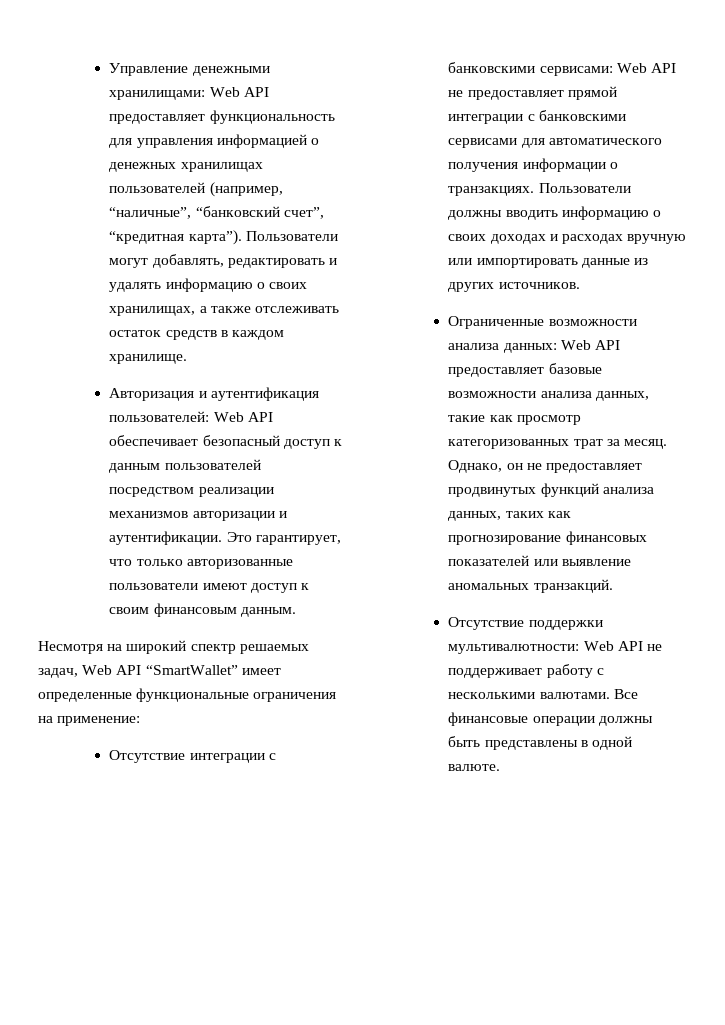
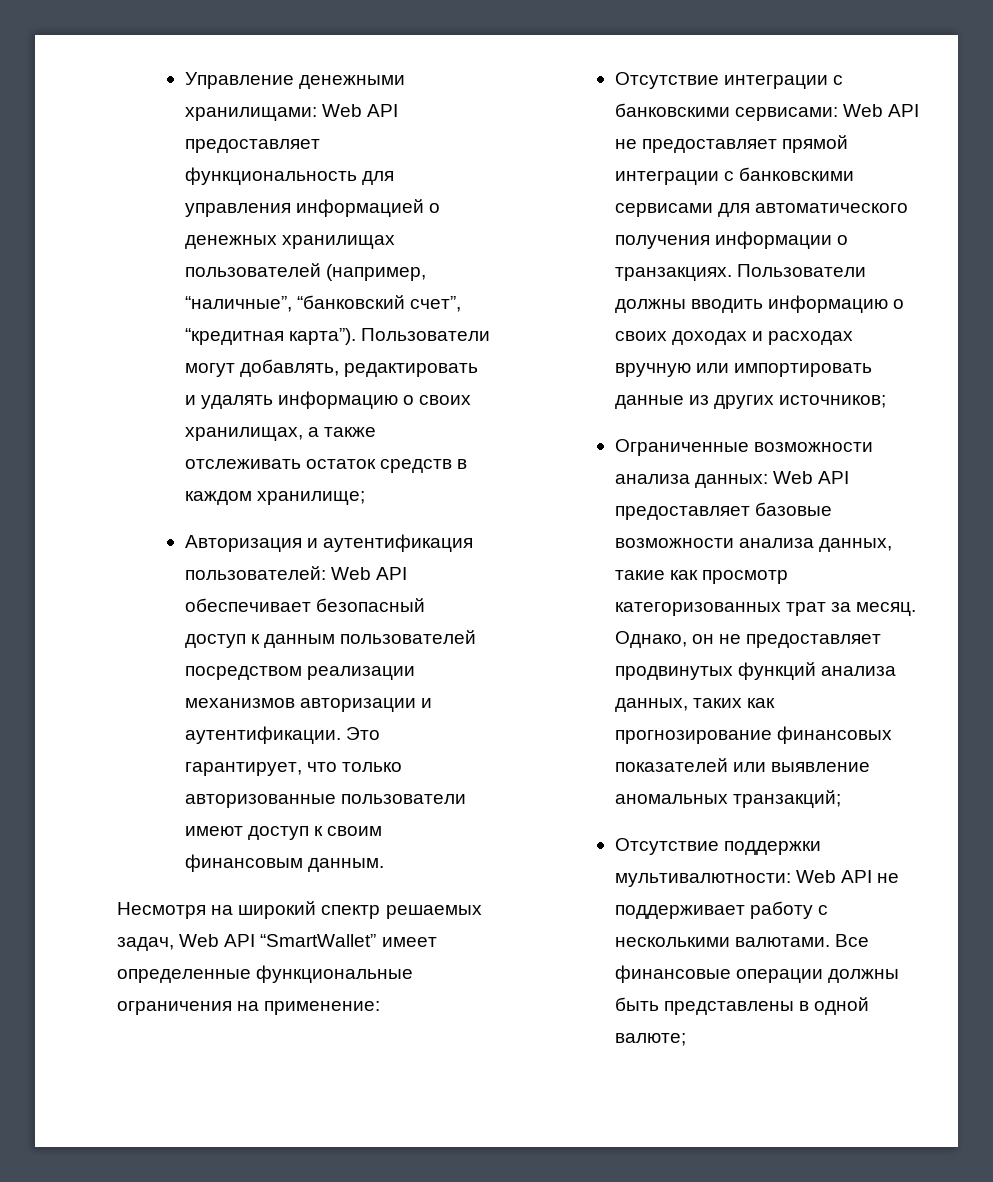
- Пользователи могут добавлять, редактировать и удалять информацию о своих хранилищах, а также отслеживать остаток средств в каждом хранилище.
+ Пользователи могут добавлять, редактировать и удалять информацию о своих хранилищах, а также отслеживать остаток средств в каждом хранилище;
- Пользователи должны вводить информацию о своих доходах и расходах вручную или импортировать данные из других источников.
+ Пользователи должны вводить информацию о своих доходах и расходах вручную или импортировать данные из других источников;
- Однако, он не предоставляет продвинутых функций анализа данных, таких как прогнозирование финансовых показателей или выявление аномальных транзакций.
+ Однако, он не предоставляет продвинутых функций анализа данных, таких как прогнозирование финансовых показателей или выявление аномальных транзакций;
- Все финансовые операции должны быть представлены в одной валюте.
+ Все финансовые операции должны быть представлены в одной валюте;

